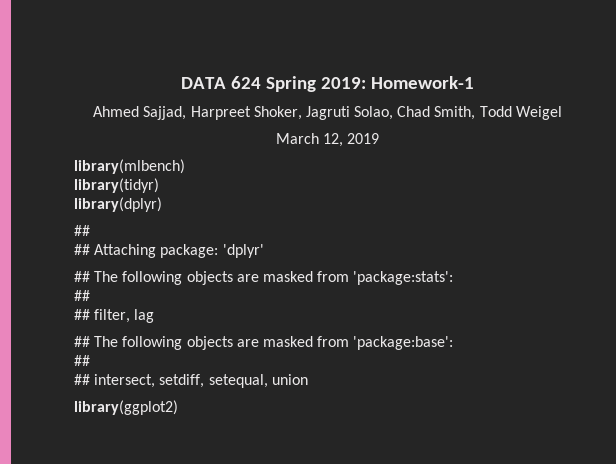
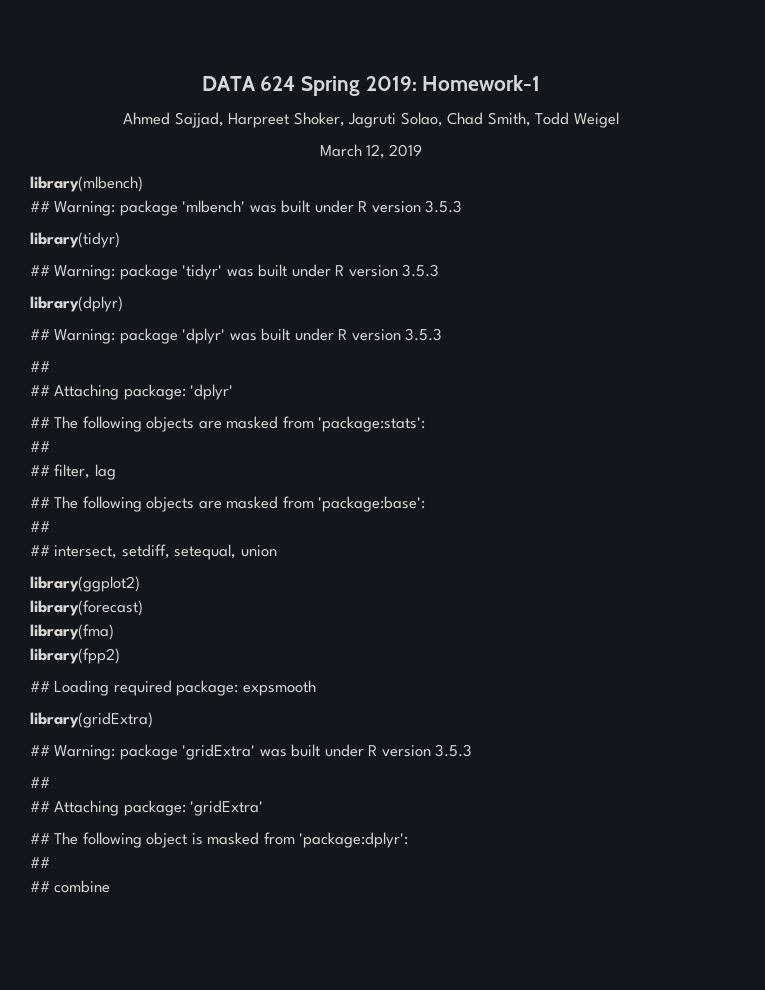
+ ## Warning: package 'mlbench' was built under R version 3.5.3
  library(tidyr)
+ ## Warning: package 'tidyr' was built under R version 3.5.3
  library(dplyr)
+ ## Warning: package 'dplyr' was built under R version 3.5.3
+ library(forecast)
+ library(fma)
+ library(fpp2)
+ ## Loading required package: expsmooth
+ library(gridExtra)
+ ## Warning: package 'gridExtra' was built under R version 3.5.3
+ ##
+ ## Attaching package: 'gridExtra'
+ ## The following object is masked from 'package:dplyr':
+ ##
+ ## combine

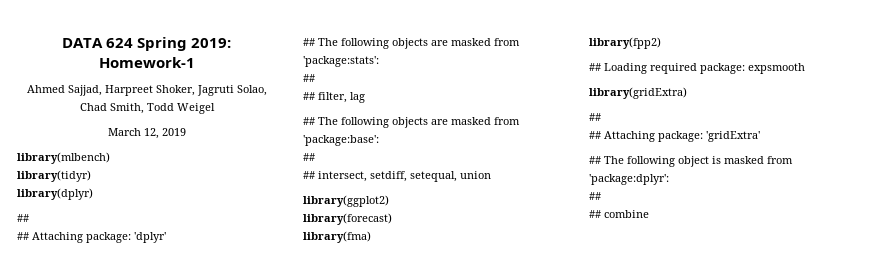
- ## Warning: package 'mlbench' was built under R version 3.5.3
  library(tidyr)
- ## Warning: package 'tidyr' was built under R version 3.5.3
  library(dplyr)
- ## Warning: package 'dplyr' was built under R version 3.5.3
- ## Warning: package 'gridExtra' was built under R version 3.5.3

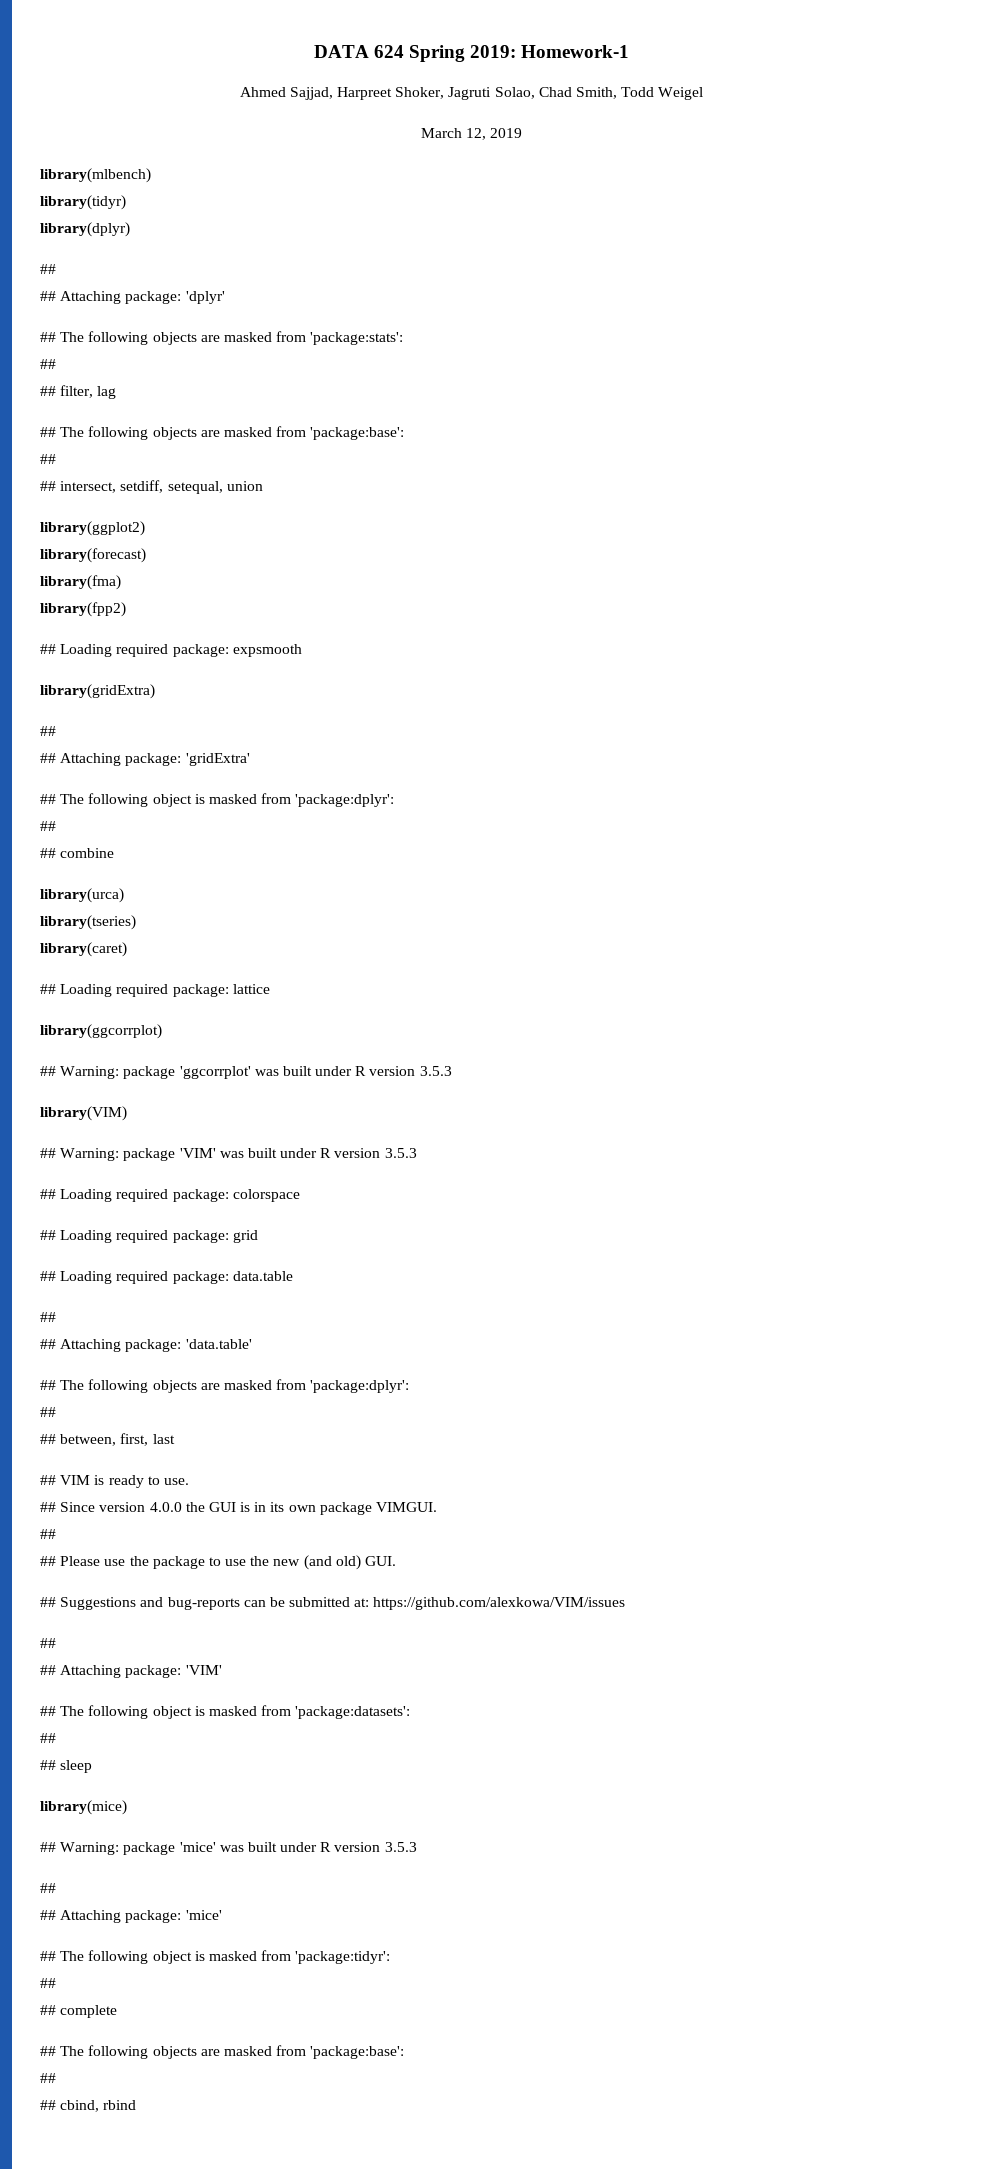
+ library(urca)
+ library(tseries)
+ library(caret)
+ ## Loading required package: lattice
+ library(ggcorrplot)
+ ## Warning: package 'ggcorrplot' was built under R version 3.5.3
+ library(VIM)
+ ## Warning: package 'VIM' was built under R version 3.5.3
+ ## Loading required package: colorspace
+ ## Loading required package: grid
+ ## Loading required package: data.table
+ ##
+ ## Attaching package: 'data.table'
+ ## The following objects are masked from 'package:dplyr':
+ ##
+ ## between, first, last
+ ## VIM is ready to use.
+ ## Since version 4.0.0 the GUI is in its own package VIMGUI.
+ ##
+ ## Please use the package to use the new (and old) GUI.
+ ## Suggestions and bug-reports can be submitted at: https://github.com/alexkowa/VIM/issues
+ ##
+ ## Attaching package: 'VIM'
+ ## The following object is masked from 'package:datasets':
+ ##
+ ## sleep
+ library(mice)
+ ## Warning: package 'mice' was built under R version 3.5.3
+ ##
+ ## Attaching package: 'mice'
+ ## The following object is masked from 'package:tidyr':
+ ##
+ ## complete
+ ## The following objects are masked from 'package:base':
+ ##
+ ## cbind, rbind

